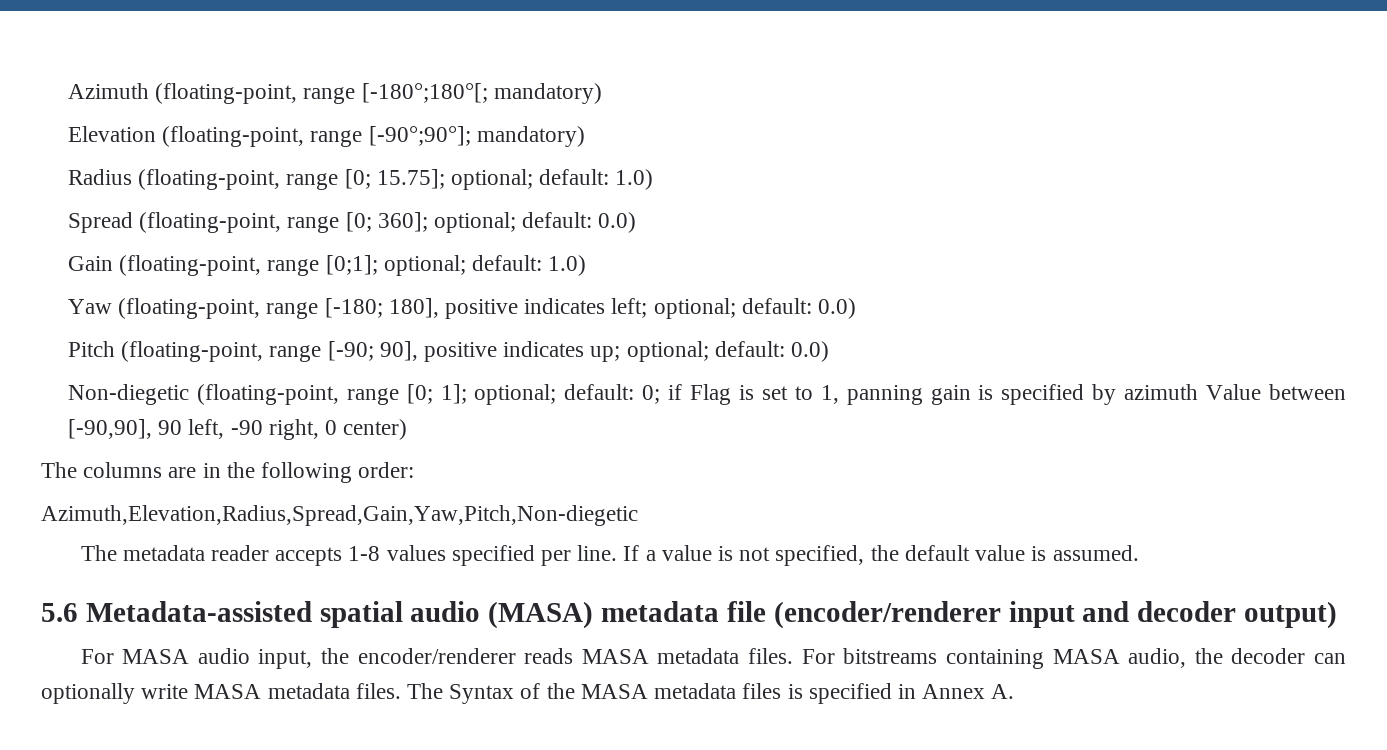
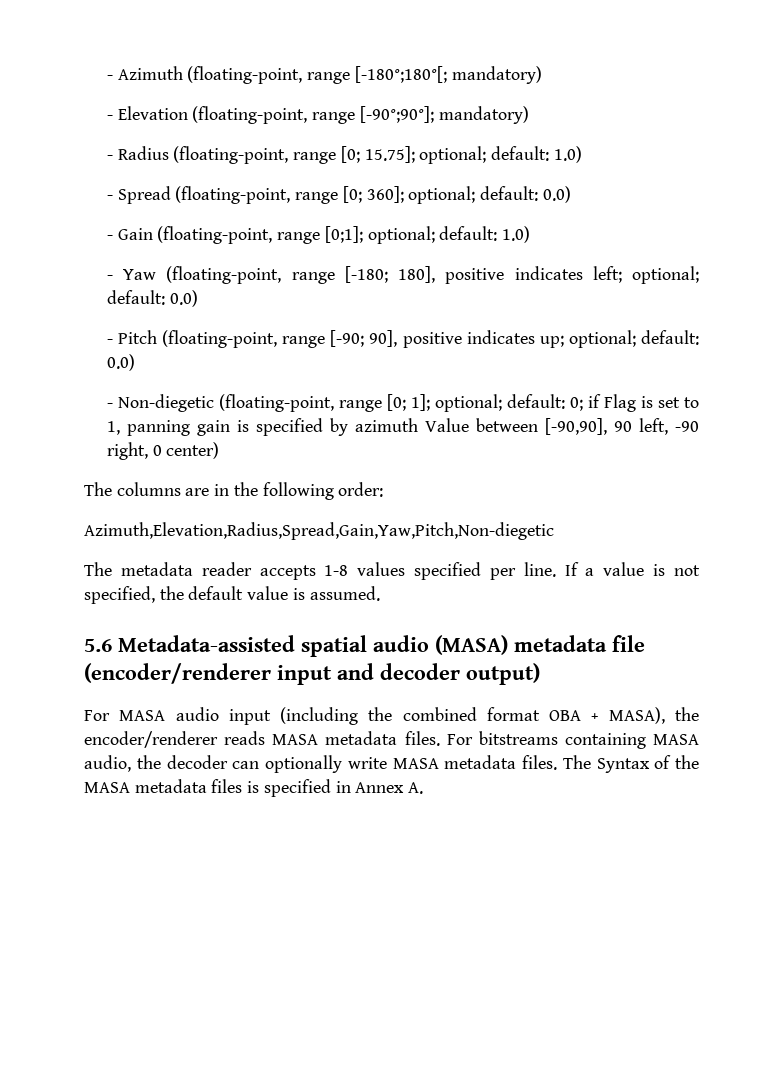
- Azimuth (floating-point, range [-180°;180°[; mandatory)
+ - Azimuth (floating-point, range [-180°;180°[; mandatory)
- Elevation (floating-point, range [-90°;90°]; mandatory)
+ - Elevation (floating-point, range [-90°;90°]; mandatory)
- Radius (floating-point, range [0; 15.75]; optional; default: 1.0)
+ - Radius (floating-point, range [0; 15.75]; optional; default: 1.0)
- Spread (floating-point, range [0; 360]; optional; default: 0.0)
+ - Spread (floating-point, range [0; 360]; optional; default: 0.0)
- Gain (floating-point, range [0;1]; optional; default: 1.0)
+ - Gain (floating-point, range [0;1]; optional; default: 1.0)
- Yaw (floating-point, range [-180; 180], positive indicates left; optional; default: 0.0)
+ - Yaw (floating-point, range [-180; 180], positive indicates left; optional; default: 0.0)
- Pitch (floating-point, range [-90; 90], positive indicates up; optional; default: 0.0)
+ - Pitch (floating-point, range [-90; 90], positive indicates up; optional; default: 0.0)
- Non-diegetic (floating-point, range [0; 1]; optional; default: 0; if Flag is set to 1, panning gain is specified by azimuth Value between [-90,90], 90 left, -90 right, 0 center)
+ - Non-diegetic (floating-point, range [0; 1]; optional; default: 0; if Flag is set to 1, panning gain is specified by azimuth Value between [-90,90], 90 left, -90 right, 0 center)
- For MASA audio input, the encoder/renderer reads MASA metadata files.
+ For MASA audio input (including the combined format OBA + MASA), the encoder/renderer reads MASA metadata files.

